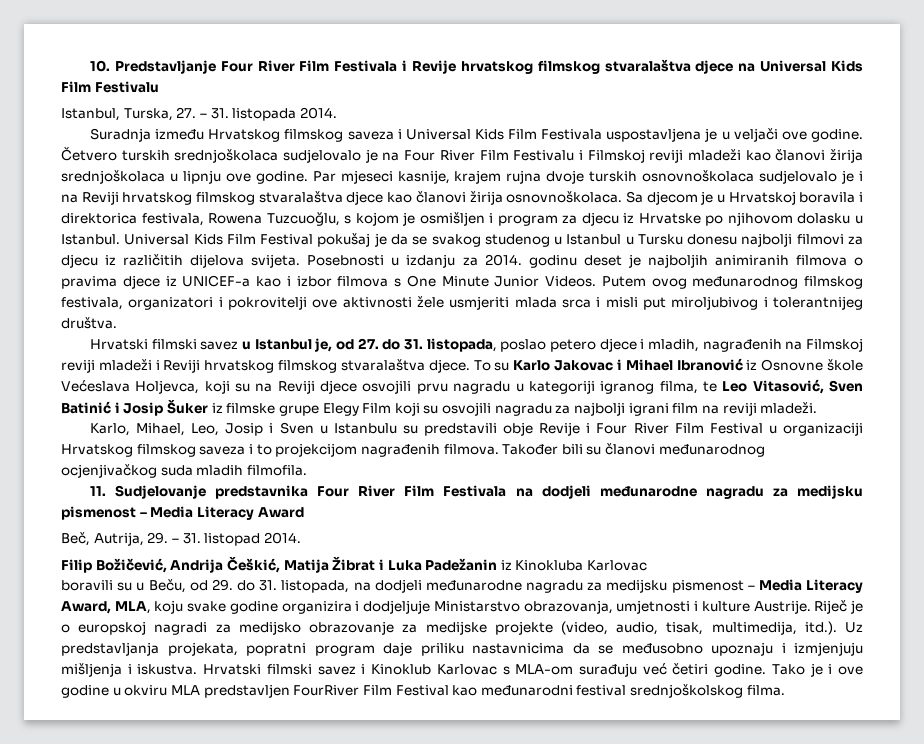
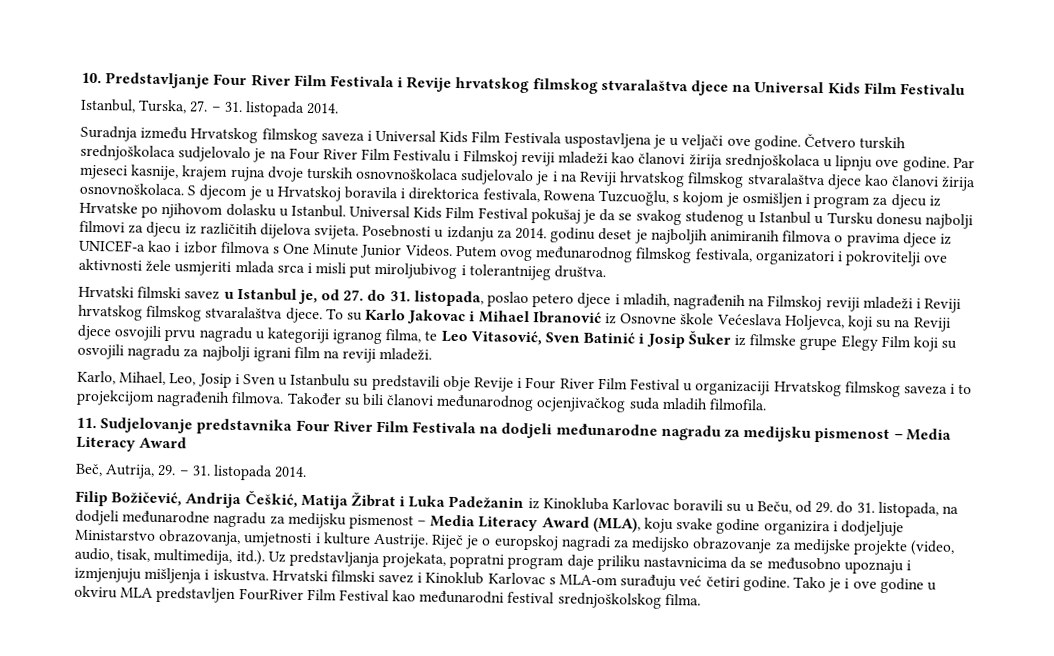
- Sa djecom je u Hrvatskoj boravila i direktorica festivala, Rowena Tuzcuoğlu, s kojom je osmišljen i program za djecu iz Hrvatske po njihovom dolasku u Istanbul.
+ S djecom je u Hrvatskoj boravila i direktorica festivala, Rowena Tuzcuoğlu, s kojom je osmišljen i program za djecu iz Hrvatske po njihovom dolasku u Istanbul.
- Također bili su članovi međunarodnog ocjenjivačkog suda mladih filmofila.
+ Također su bili članovi međunarodnog ocjenjivačkog suda mladih filmofila.
- Beč, Autrija, 29. – 31. listopad 2014.
+ Beč, Autrija, 29. – 31. listopada 2014.
- Filip Božičević, Andrija Češkić, Matija Žibrat i Luka Padežanin iz Kinokluba Karlovac
- boravili su u Beču, od 29. do 31. listopada, na dodjeli međunarodne nagradu za medijsku pismenost – Media Literacy Award, MLA, koju svake godine organizira i dodjeljuje Ministarstvo obrazovanja, umjetnosti i kulture Austrije.
+ Filip Božičević, Andrija Češkić, Matija Žibrat i Luka Padežanin iz Kinokluba Karlovac boravili su u Beču, od 29. do 31. listopada, na dodjeli međunarodne nagradu za medijsku pismenost – Media Literacy Award (MLA), koju svake godine organizira i dodjeljuje Ministarstvo obrazovanja, umjetnosti i kulture Austrije.

